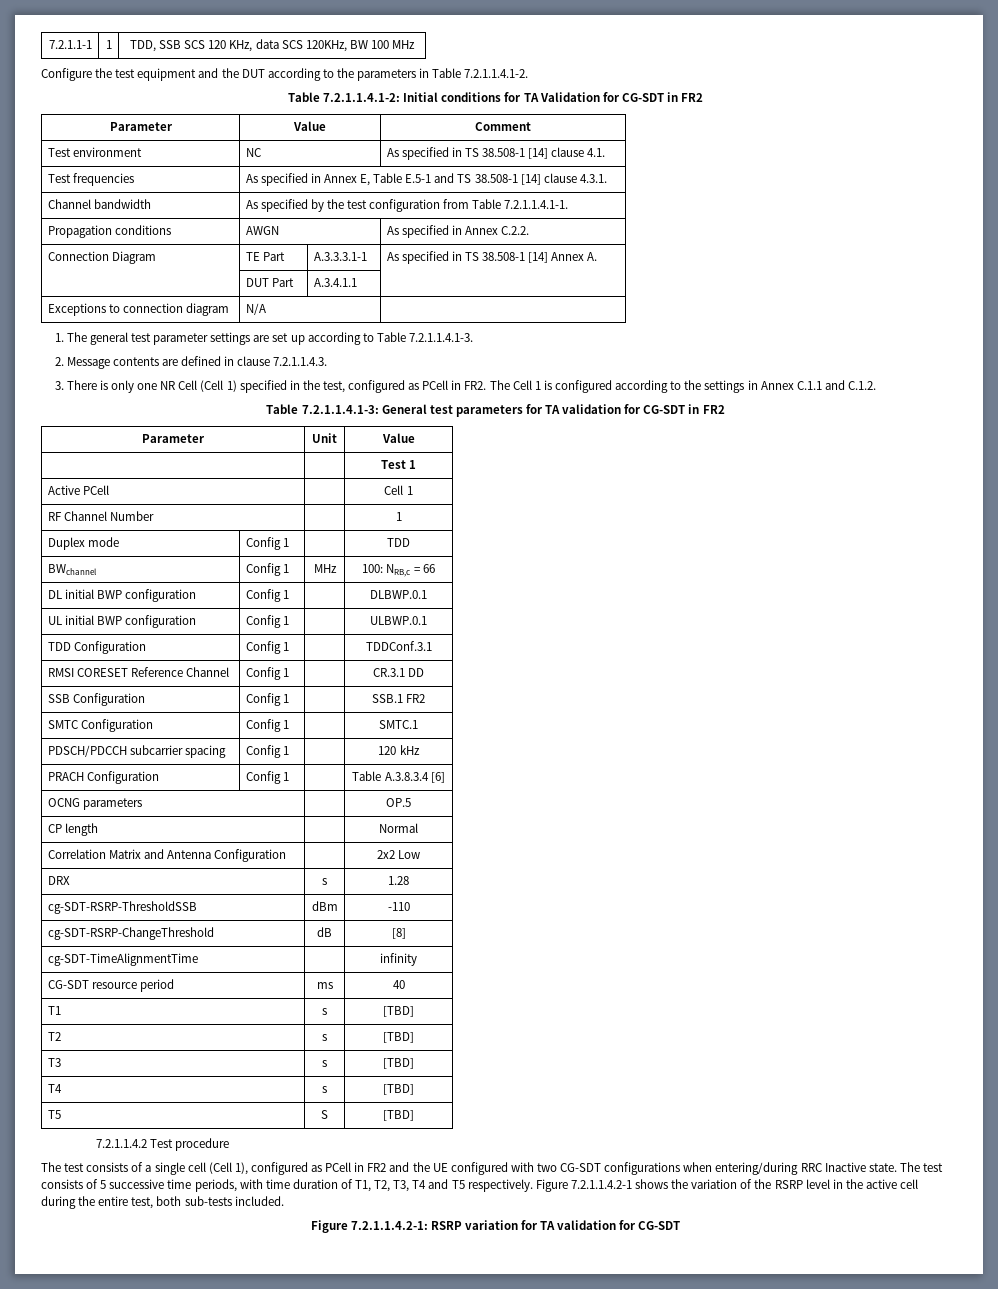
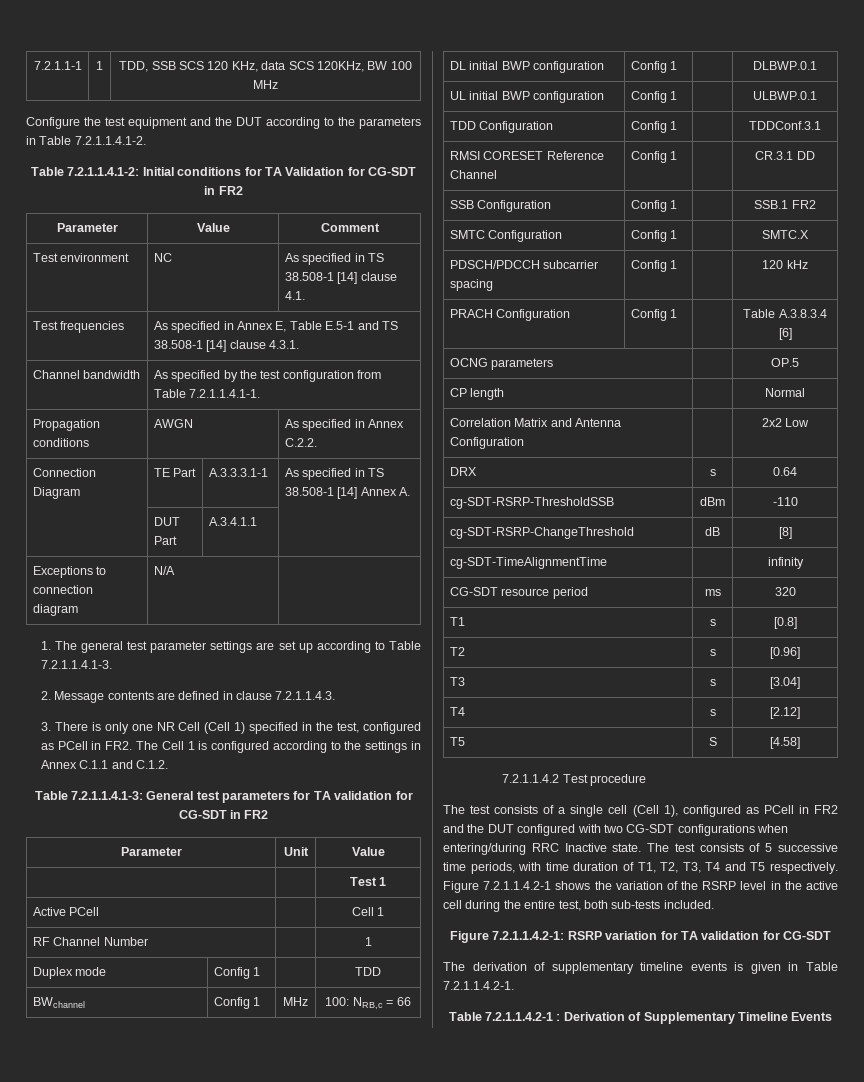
- SMTC Configuration | Config 1 | | SMTC.1
+ SMTC Configuration | Config 1 | | SMTC.X
- DRX | s | 1.28
+ DRX | s | 0.64
- CG-SDT resource period | ms | 40
+ CG-SDT resource period | ms | 320
- T1 | s | [TBD]
+ T1 | s | [0.8]
- T2 | s | [TBD]
+ T2 | s | [0.96]
- T3 | s | [TBD]
+ T3 | s | [3.04]
- T4 | s | [TBD]
+ T4 | s | [2.12]
- T5 | S | [TBD]
+ T5 | S | [4.58]
- The test consists of a single cell (Cell 1), configured as PCell in FR2 and the UE configured with two CG-SDT configurations when entering/during RRC Inactive state.
+ The test consists of a single cell (Cell 1), configured as PCell in FR2 and the DUT configured with two CG-SDT configurations when entering/during RRC Inactive state.
+ The derivation of supplementary timeline events is given in Table 7.2.1.1.4.2-1.
+ Table 7.2.1.1.4.2-1 : Derivation of Supplementary Timeline Events

